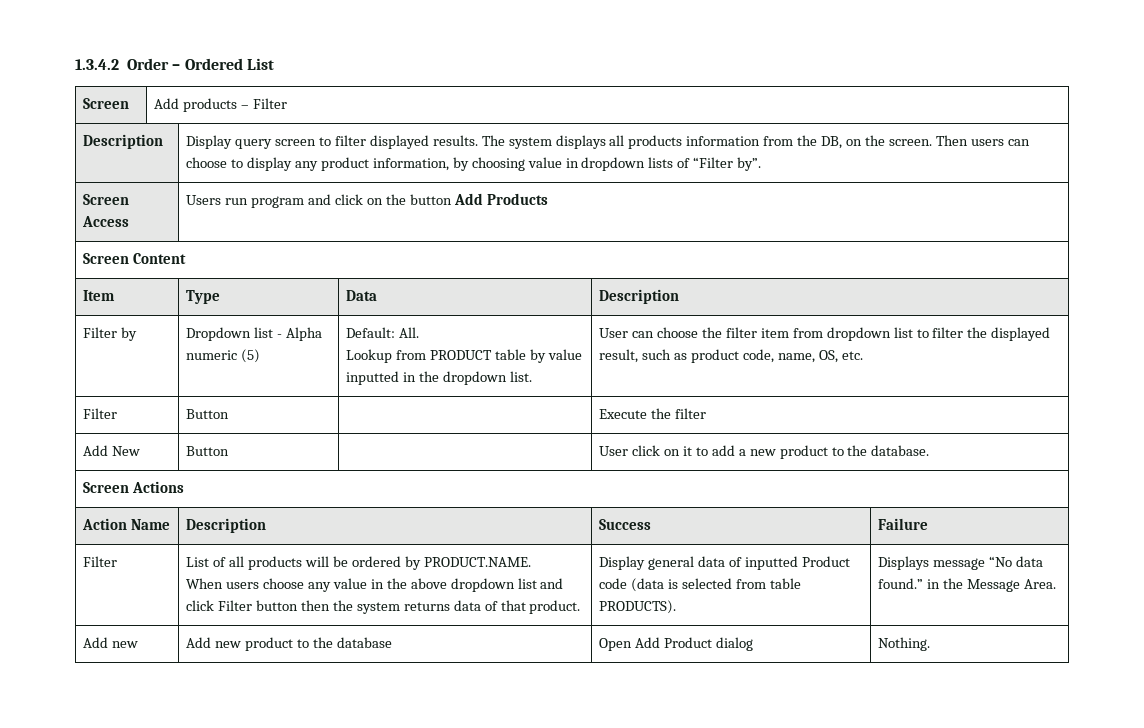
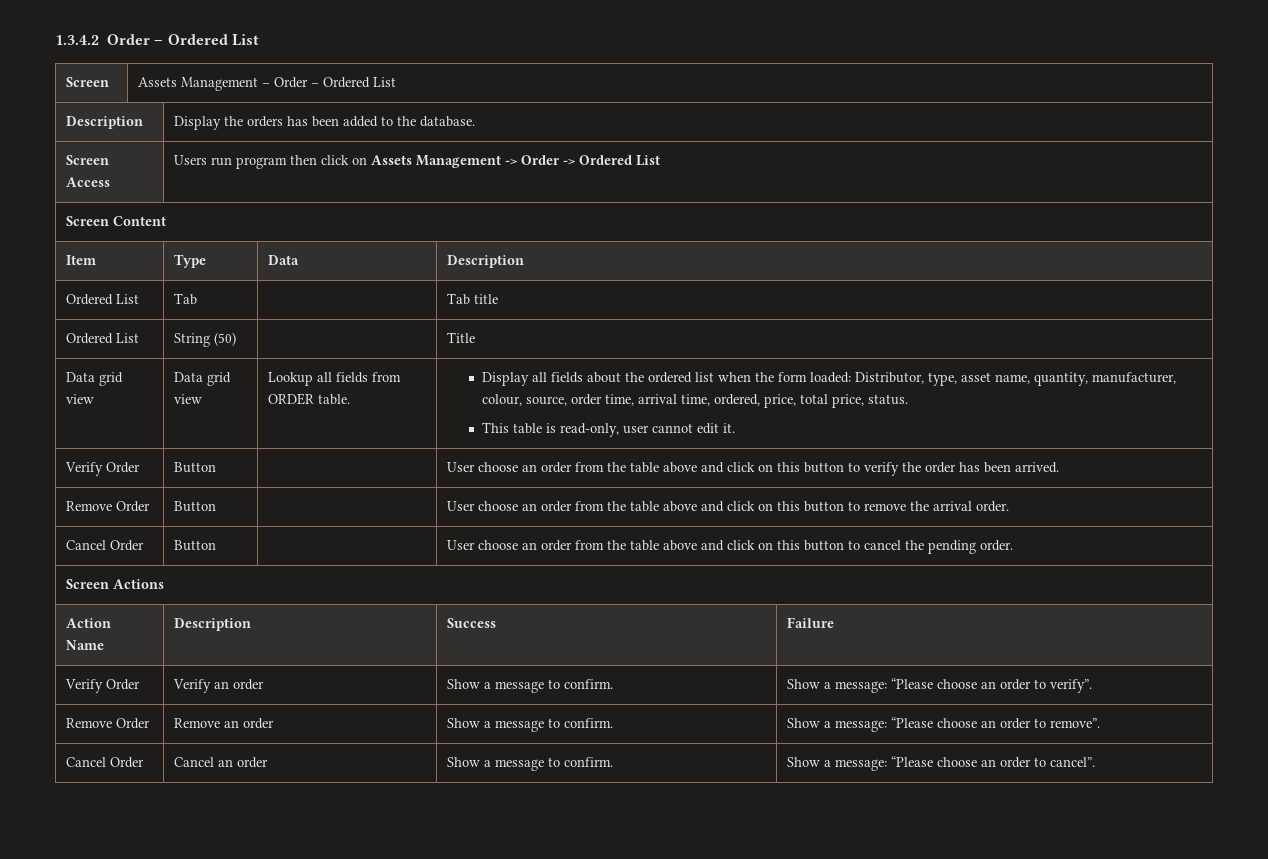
- Screen | Add products – Filter
- Description | Display query screen to filter displayed results. The system displays all products information from the DB, on the screen. Then users can choose to display any product information, by choosing value in dropdown lists of “Filter by”.
+ Screen | Assets Management – Order – Ordered List
+ Description | Display the orders has been added to the database.
- Screen Access | Users run program and click on the button Add Products
+ Screen Access | Users run program then click on Assets Management -> Order -> Ordered List
- Filter by | Dropdown list - Alpha numeric (5) | Default: All.
- Lookup from PRODUCT table by value inputted in the dropdown list. | User can choose the filter item from dropdown list to filter the displayed result, such as product code, name, OS, etc.
- Filter | Button | | Execute the filter
- Add New | Button | | User click on it to add a new product to the database.
+ Ordered List | Tab | | Tab title
+ Ordered List | String (50) | | Title
+ Data grid view | Data grid view | Lookup all fields from ORDER table. | Display all fields about the ordered list when the form loaded: Distributor, type, asset name, quantity, manufacturer, colour, source, order time, arrival time, ordered, price, total price, status.
+ This table is read-only, user cannot edit it.
+ Verify Order | Button | | User choose an order from the table above and click on this button to verify the order has been arrived.
+ Remove Order | Button | | User choose an order from the table above and click on this button to remove the arrival order.
+ Cancel Order | Button | | User choose an order from the table above and click on this button to cancel the pending order.
- Filter | List of all products will be ordered by PRODUCT.NAME.
- When users choose any value in the above dropdown list and click Filter button then the system returns data of that product. | Display general data of inputted Product code (data is selected from table PRODUCTS). | Displays message “No data found.” in the Message Area.
- Add new | Add new product to the database | Open Add Product dialog | Nothing.
+ Verify Order | Verify an order | Show a message to confirm. | Show a message: “Please choose an order to verify”.
+ Remove Order | Remove an order | Show a message to confirm. | Show a message: “Please choose an order to remove”.
+ Cancel Order | Cancel an order | Show a message to confirm. | Show a message: “Please choose an order to cancel”.

